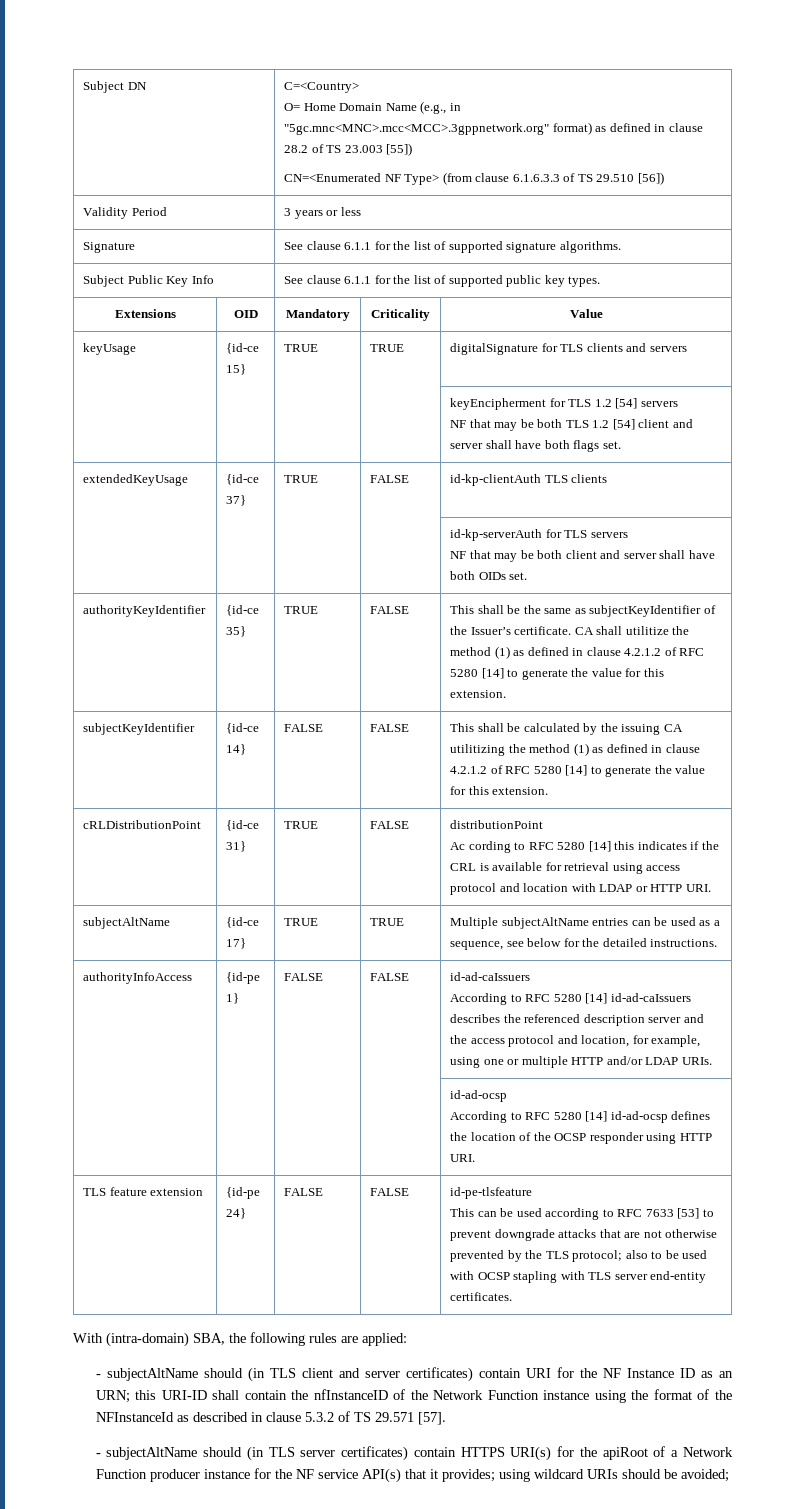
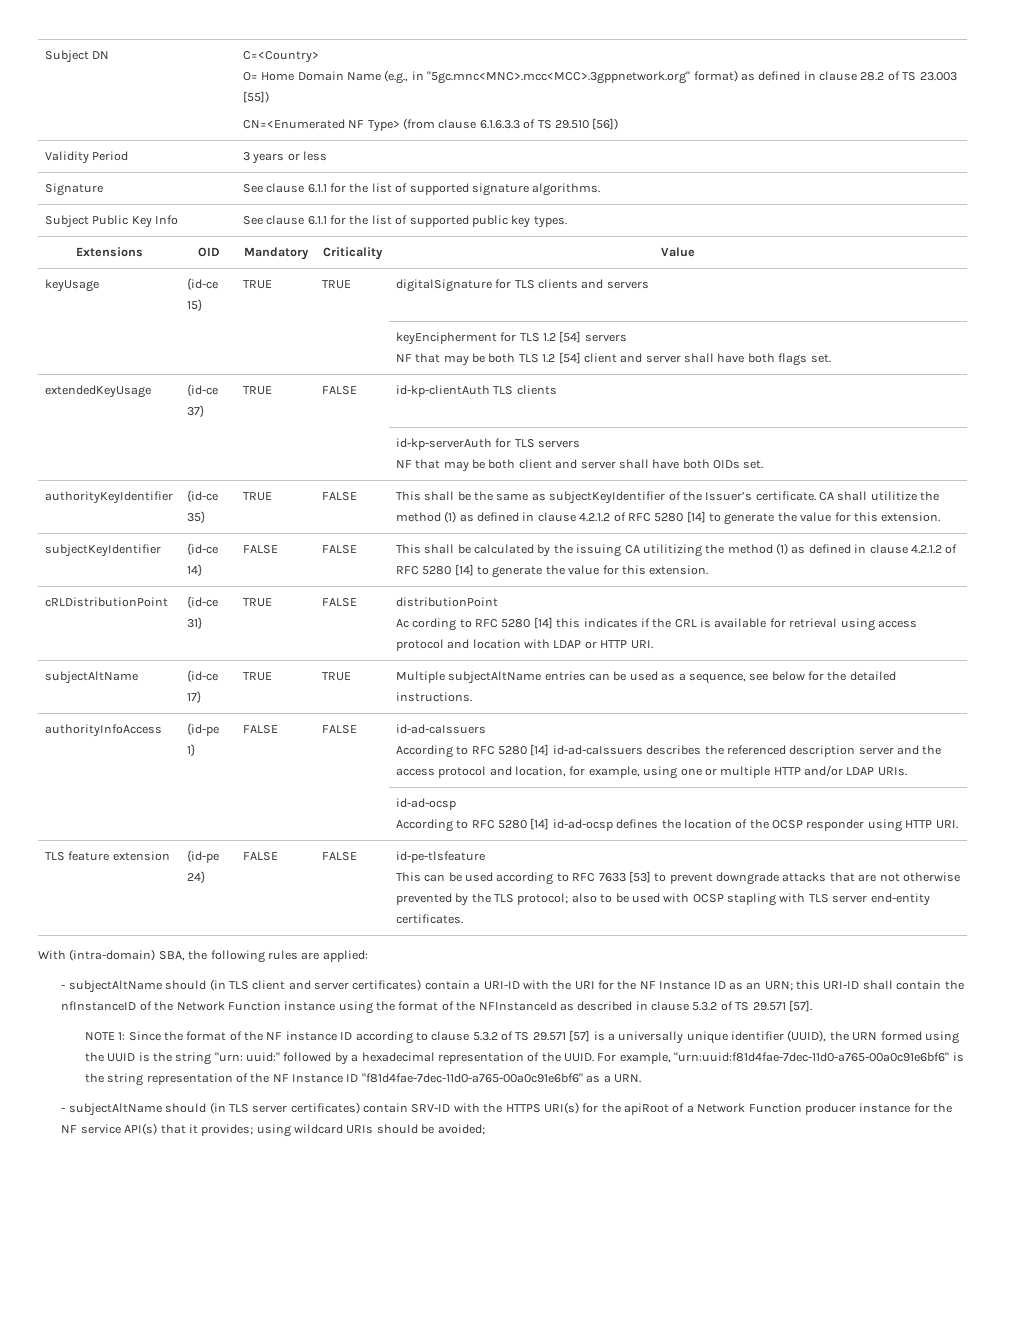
- - subjectAltName should (in TLS client and server certificates) contain URI for the NF Instance ID as an URN; this URI-ID shall contain the nfInstanceID of the Network Function instance using the format of the NFInstanceId as described in clause 5.3.2 of TS 29.571 [57].
+ - subjectAltName should (in TLS client and server certificates) contain a URI-ID with the URI for the NF Instance ID as an URN; this URI-ID shall contain the nfInstanceID of the Network Function instance using the format of the NFInstanceId as described in clause 5.3.2 of TS 29.571 [57].
+ NOTE 1: Since the format of the NF instance ID according to clause 5.3.2 of TS 29.571 [57] is a universally unique identifier (UUID), the URN formed using the UUID is the string "urn: uuid:" followed by a hexadecimal representation of the UUID. For example, "urn:uuid:f81d4fae-7dec-11d0-a765-00a0c91e6bf6" is the string representation of the NF Instance ID "f81d4fae-7dec-11d0-a765-00a0c91e6bf6" as a URN.
- - subjectAltName should (in TLS server certificates) contain HTTPS URI(s) for the apiRoot of a Network Function producer instance for the NF service API(s) that it provides; using wildcard URIs should be avoided;
+ - subjectAltName should (in TLS server certificates) contain SRV-ID with the HTTPS URI(s) for the apiRoot of a Network Function producer instance for the NF service API(s) that it provides; using wildcard URIs should be avoided;

